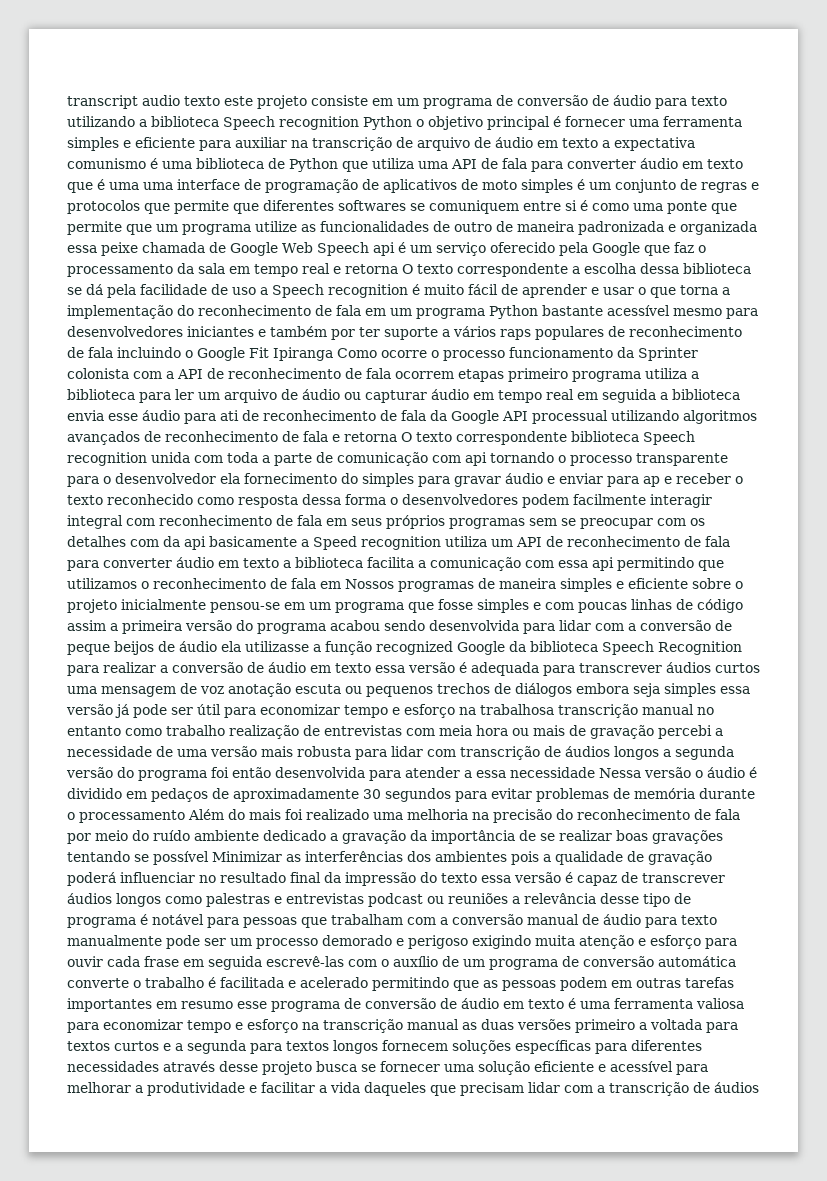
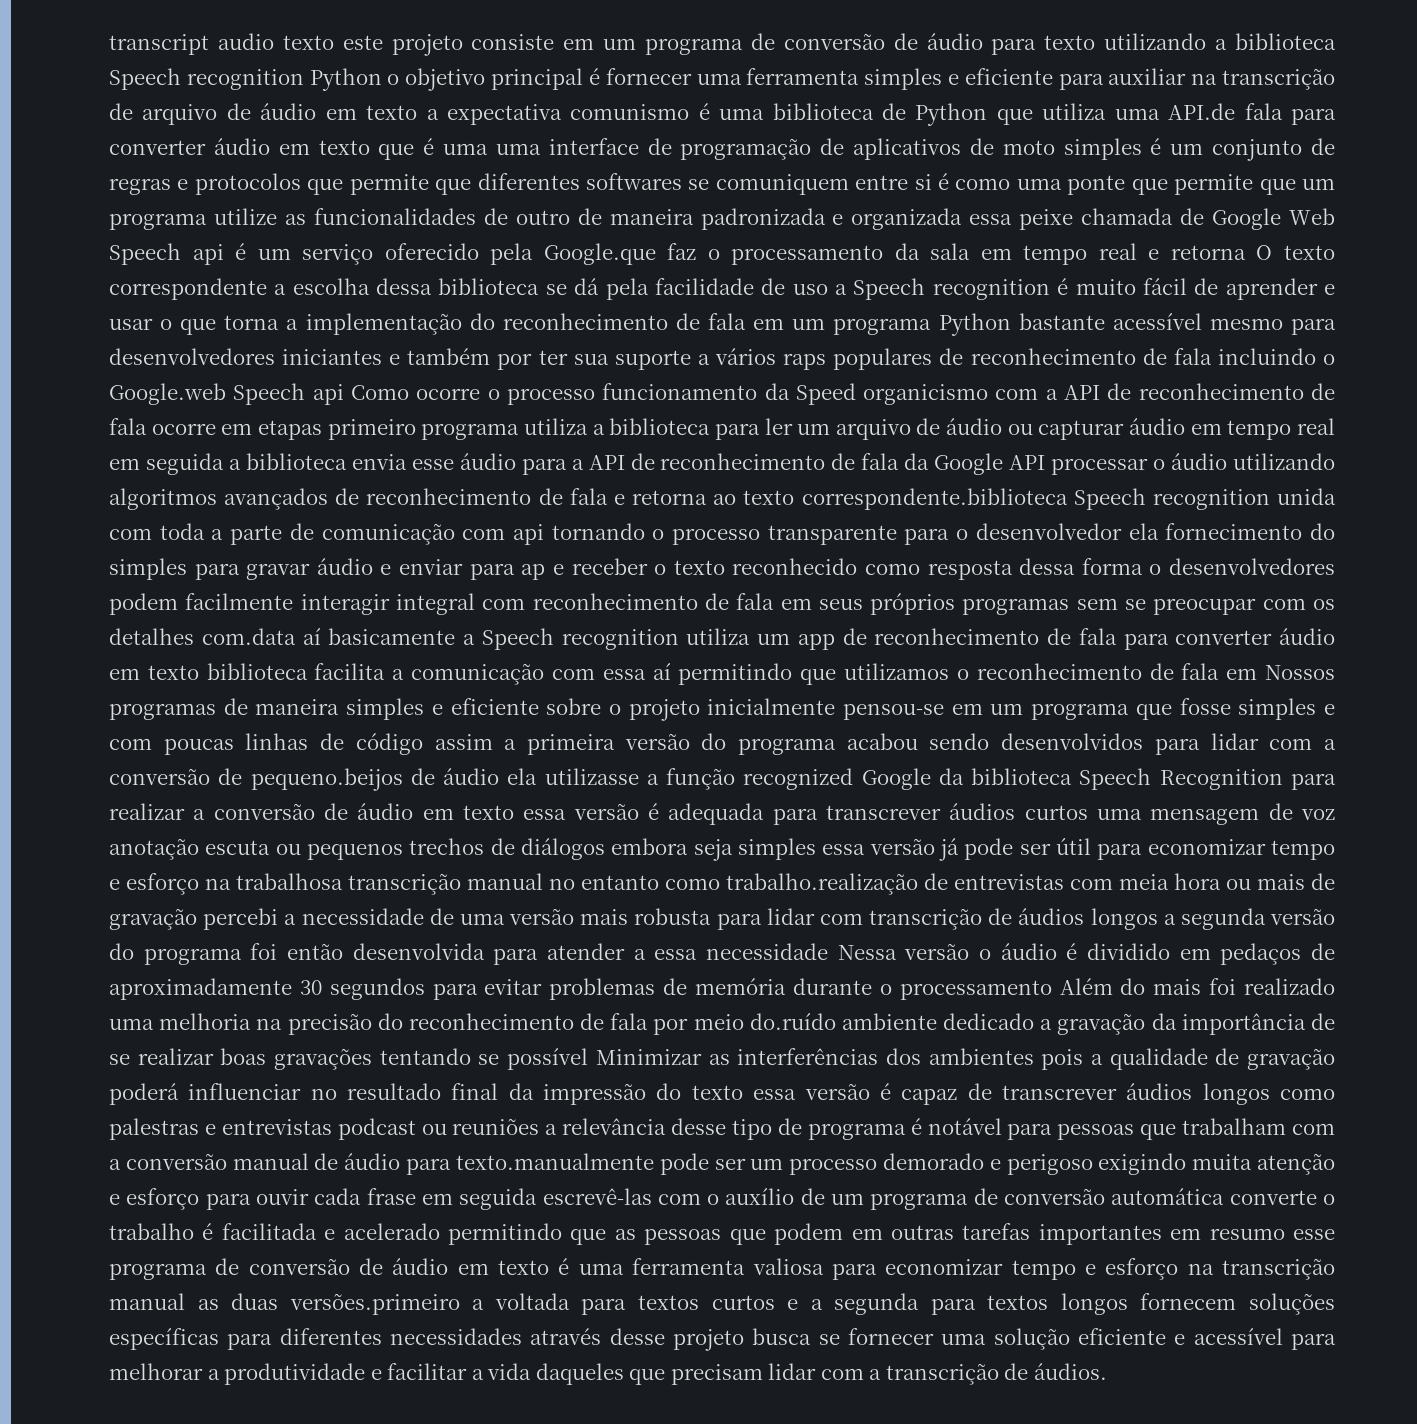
- transcript audio texto este projeto consiste em um programa de conversão de áudio para texto utilizando a biblioteca Speech recognition Python o objetivo principal é fornecer uma ferramenta simples e eficiente para auxiliar na transcrição de arquivo de áudio em texto a expectativa comunismo é uma biblioteca de Python que utiliza uma API de fala para converter áudio em texto que é uma uma interface de programação de aplicativos de moto simples é um conjunto de regras e protocolos que permite que diferentes softwares se comuniquem entre si é como uma ponte que permite que um programa utilize as funcionalidades de outro de maneira padronizada e organizada essa peixe chamada de Google Web Speech api é um serviço oferecido pela Google que faz o processamento da sala em tempo real e retorna O texto correspondente a escolha dessa biblioteca se dá pela facilidade de uso a Speech recognition é muito fácil de aprender e usar o que torna a implementação do reconhecimento de fala em um programa Python bastante acessível mesmo para desenvolvedores iniciantes e também por ter suporte a vários raps populares de reconhecimento de fala incluindo o Google Fit Ipiranga Como ocorre o processo funcionamento da Sprinter colonista com a API de reconhecimento de fala ocorrem etapas primeiro programa utiliza a biblioteca para ler um arquivo de áudio ou capturar áudio em tempo real em seguida a biblioteca envia esse áudio para ati de reconhecimento de fala da Google API processual utilizando algoritmos avançados de reconhecimento de fala e retorna O texto correspondente biblioteca Speech recognition unida com toda a parte de comunicação com api tornando o processo transparente para o desenvolvedor ela fornecimento do simples para gravar áudio e enviar para ap e receber o texto reconhecido como resposta dessa forma o desenvolvedores podem facilmente interagir integral com reconhecimento de fala em seus próprios programas sem se preocupar com os detalhes com da api basicamente a Speed recognition utiliza um API de reconhecimento de fala para converter áudio em texto a biblioteca facilita a comunicação com essa api permitindo que utilizamos o reconhecimento de fala em Nossos programas de maneira simples e eficiente sobre o projeto inicialmente pensou-se em um programa que fosse simples e com poucas linhas de código assim a primeira versão do programa acabou sendo desenvolvida para lidar com a conversão de peque beijos de áudio ela utilizasse a função recognized Google da biblioteca Speech Recognition para realizar a conversão de áudio em texto essa versão é adequada para transcrever áudios curtos uma mensagem de voz anotação escuta ou pequenos trechos de diálogos embora seja simples essa versão já pode ser útil para economizar tempo e esforço na trabalhosa transcrição manual no entanto como trabalho realização de entrevistas com meia hora ou mais de gravação percebi a necessidade de uma versão mais robusta para lidar com transcrição de áudios longos a segunda versão do programa foi então desenvolvida para atender a essa necessidade Nessa versão o áudio é dividido em pedaços de aproximadamente 30 segundos para evitar problemas de memória durante o processamento Além do mais foi realizado uma melhoria na precisão do reconhecimento de fala por meio do ruído ambiente dedicado a gravação da importância de se realizar boas gravações tentando se possível Minimizar as interferências dos ambientes pois a qualidade de gravação poderá influenciar no resultado final da impressão do texto essa versão é capaz de transcrever áudios longos como palestras e entrevistas podcast ou reuniões a relevância desse tipo de programa é notável para pessoas que trabalham com a conversão manual de áudio para texto manualmente pode ser um processo demorado e perigoso exigindo muita atenção e esforço para ouvir cada frase em seguida escrevê-las com o auxílio de um programa de conversão automática converte o trabalho é facilitada e acelerado permitindo que as pessoas podem em outras tarefas importantes em resumo esse programa de conversão de áudio em texto é uma ferramenta valiosa para economizar tempo e esforço na transcrição manual as duas versões primeiro a voltada para textos curtos e a segunda para textos longos fornecem soluções específicas para diferentes necessidades através desse projeto busca se fornecer uma solução eficiente e acessível para melhorar a produtividade e facilitar a vida daqueles que precisam lidar com a transcrição de áudios
+ transcript audio texto este projeto consiste em um programa de conversão de áudio para texto utilizando a biblioteca Speech recognition Python o objetivo principal é fornecer uma ferramenta simples e eficiente para auxiliar na transcrição de arquivo de áudio em texto a expectativa comunismo é uma biblioteca de Python que utiliza uma API.de fala para converter áudio em texto que é uma uma interface de programação de aplicativos de moto simples é um conjunto de regras e protocolos que permite que diferentes softwares se comuniquem entre si é como uma ponte que permite que um programa utilize as funcionalidades de outro de maneira padronizada e organizada essa peixe chamada de Google Web Speech api é um serviço oferecido pela Google.que faz o processamento da sala em tempo real e retorna O texto correspondente a escolha dessa biblioteca se dá pela facilidade de uso a Speech recognition é muito fácil de aprender e usar o que torna a implementação do reconhecimento de fala em um programa Python bastante acessível mesmo para desenvolvedores iniciantes e também por ter sua suporte a vários raps populares de reconhecimento de fala incluindo o Google.web Speech api Como ocorre o processo funcionamento da Speed organicismo com a API de reconhecimento de fala ocorre em etapas primeiro programa utiliza a biblioteca para ler um arquivo de áudio ou capturar áudio em tempo real em seguida a biblioteca envia esse áudio para a API de reconhecimento de fala da Google API processar o áudio utilizando algoritmos avançados de reconhecimento de fala e retorna ao texto correspondente.biblioteca Speech recognition unida com toda a parte de comunicação com api tornando o processo transparente para o desenvolvedor ela fornecimento do simples para gravar áudio e enviar para ap e receber o texto reconhecido como resposta dessa forma o desenvolvedores podem facilmente interagir integral com reconhecimento de fala em seus próprios programas sem se preocupar com os detalhes com.data aí basicamente a Speech recognition utiliza um app de reconhecimento de fala para converter áudio em texto biblioteca facilita a comunicação com essa aí permitindo que utilizamos o reconhecimento de fala em Nossos programas de maneira simples e eficiente sobre o projeto inicialmente pensou-se em um programa que fosse simples e com poucas linhas de código assim a primeira versão do programa acabou sendo desenvolvidos para lidar com a conversão de pequeno.beijos de áudio ela utilizasse a função recognized Google da biblioteca Speech Recognition para realizar a conversão de áudio em texto essa versão é adequada para transcrever áudios curtos uma mensagem de voz anotação escuta ou pequenos trechos de diálogos embora seja simples essa versão já pode ser útil para economizar tempo e esforço na trabalhosa transcrição manual no entanto como trabalho.realização de entrevistas com meia hora ou mais de gravação percebi a necessidade de uma versão mais robusta para lidar com transcrição de áudios longos a segunda versão do programa foi então desenvolvida para atender a essa necessidade Nessa versão o áudio é dividido em pedaços de aproximadamente 30 segundos para evitar problemas de memória durante o processamento Além do mais foi realizado uma melhoria na precisão do reconhecimento de fala por meio do.ruído ambiente dedicado a gravação da importância de se realizar boas gravações tentando se possível Minimizar as interferências dos ambientes pois a qualidade de gravação poderá influenciar no resultado final da impressão do texto essa versão é capaz de transcrever áudios longos como palestras e entrevistas podcast ou reuniões a relevância desse tipo de programa é notável para pessoas que trabalham com a conversão manual de áudio para texto.manualmente pode ser um processo demorado e perigoso exigindo muita atenção e esforço para ouvir cada frase em seguida escrevê-las com o auxílio de um programa de conversão automática converte o trabalho é facilitada e acelerado permitindo que as pessoas que podem em outras tarefas importantes em resumo esse programa de conversão de áudio em texto é uma ferramenta valiosa para economizar tempo e esforço na transcrição manual as duas versões.primeiro a voltada para textos curtos e a segunda para textos longos fornecem soluções específicas para diferentes necessidades através desse projeto busca se fornecer uma solução eficiente e acessível para melhorar a produtividade e facilitar a vida daqueles que precisam lidar com a transcrição de áudios.

